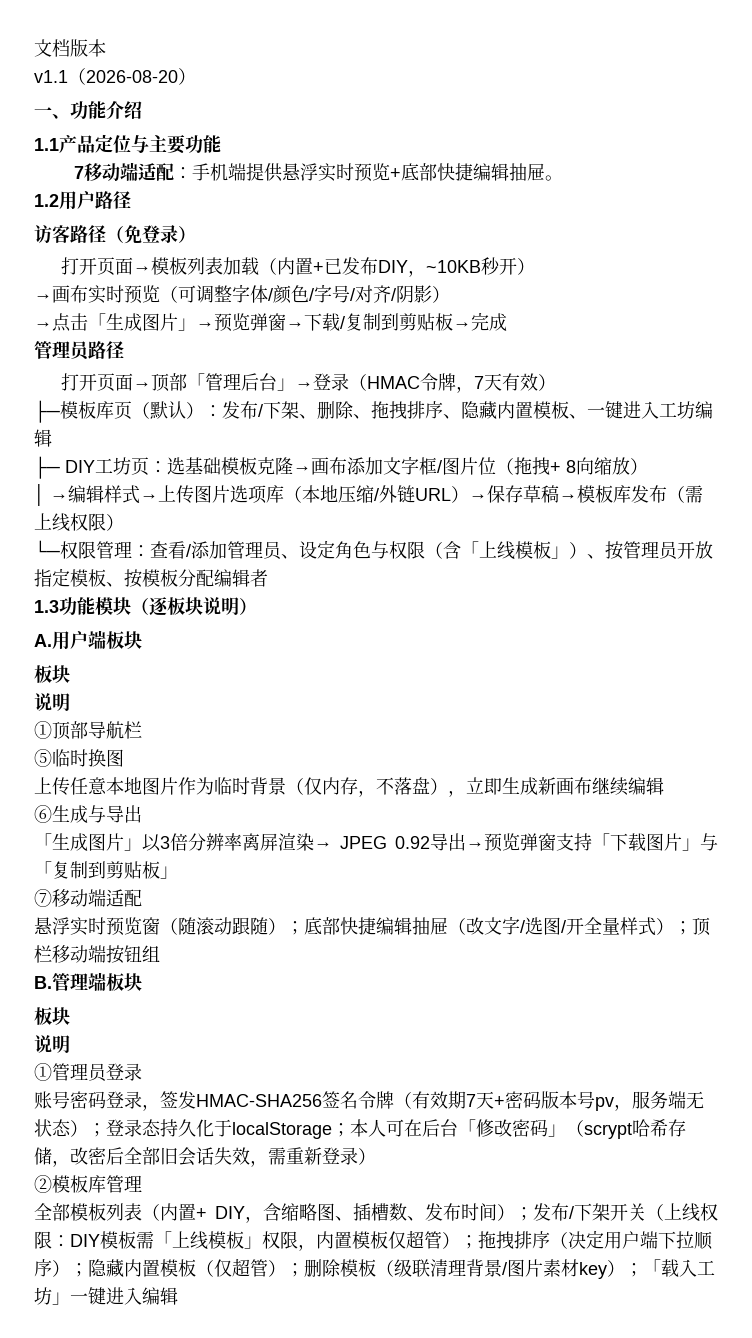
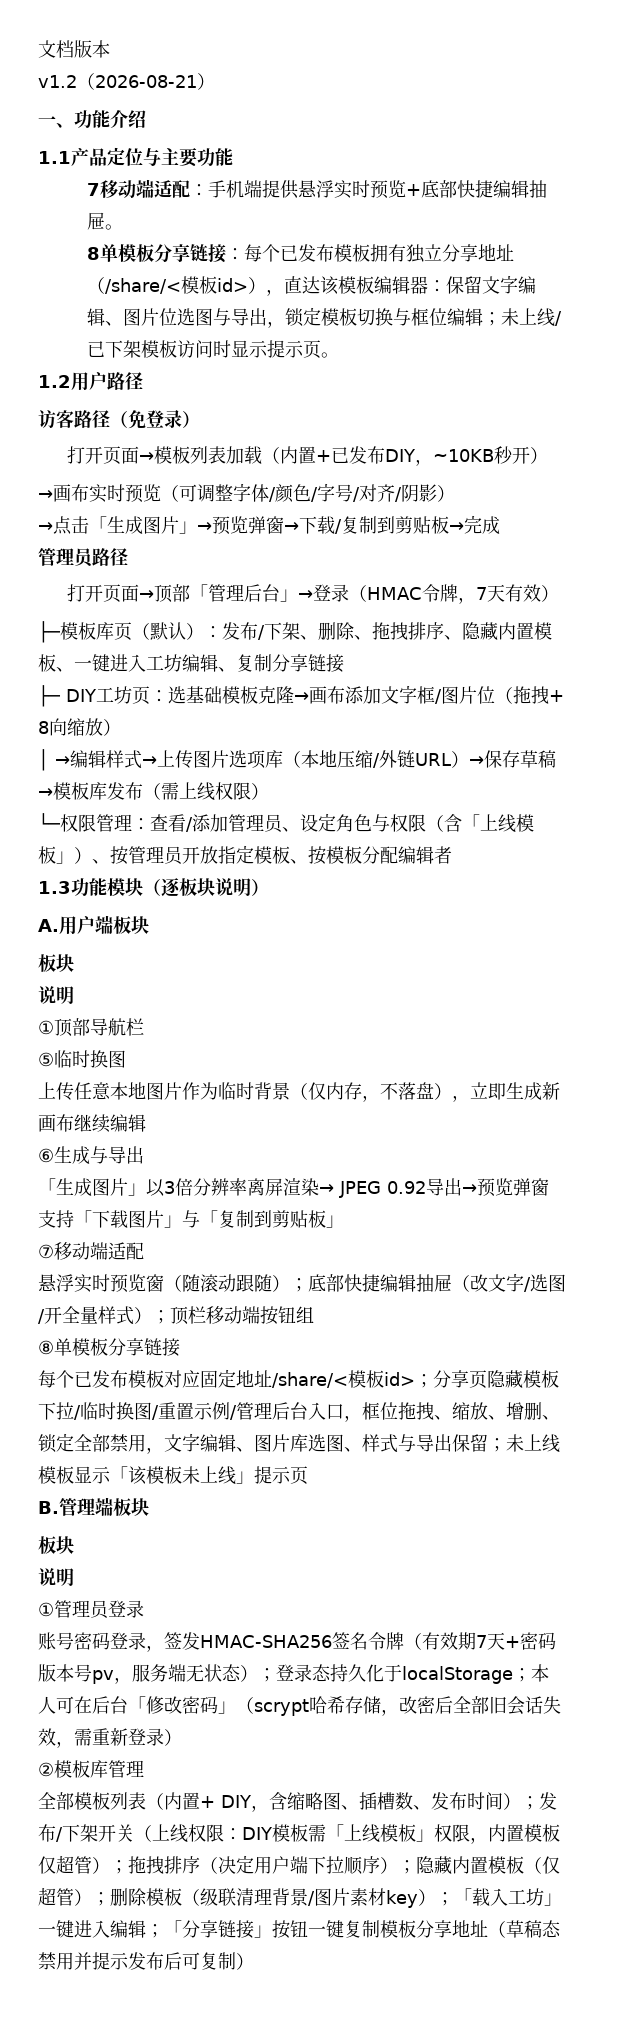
- v1.1（2026-08-20）
+ v1.2（2026-08-21）
+ 8单模板分享链接：每个已发布模板拥有独立分享地址（/share/<模板id>），直达该模板编辑器：保留文字编辑、图片位选图与导出，锁定模板切换与框位编辑；未上线/已下架模板访问时显示提示页。
- ├─模板库页（默认）：发布/下架、删除、拖拽排序、隐藏内置模板、一键进入工坊编辑
+ ├─模板库页（默认）：发布/下架、删除、拖拽排序、隐藏内置模板、一键进入工坊编辑、复制分享链接
  悬浮实时预览窗（随滚动跟随）；底部快捷编辑抽屉（改文字/选图/开全量样式）；顶栏移动端按钮组
+ ⑧单模板分享链接
+ 每个已发布模板对应固定地址/share/<模板id>；分享页隐藏模板下拉/临时换图/重置示例/管理后台入口，框位拖拽、缩放、增删、锁定全部禁用，文字编辑、图片库选图、样式与导出保留；未上线模板显示「该模板未上线」提示页
- 「载入工坊」一键进入编辑
+ 「载入工坊」一键进入编辑；「分享链接」按钮一键复制模板分享地址（草稿态禁用并提示发布后可复制）

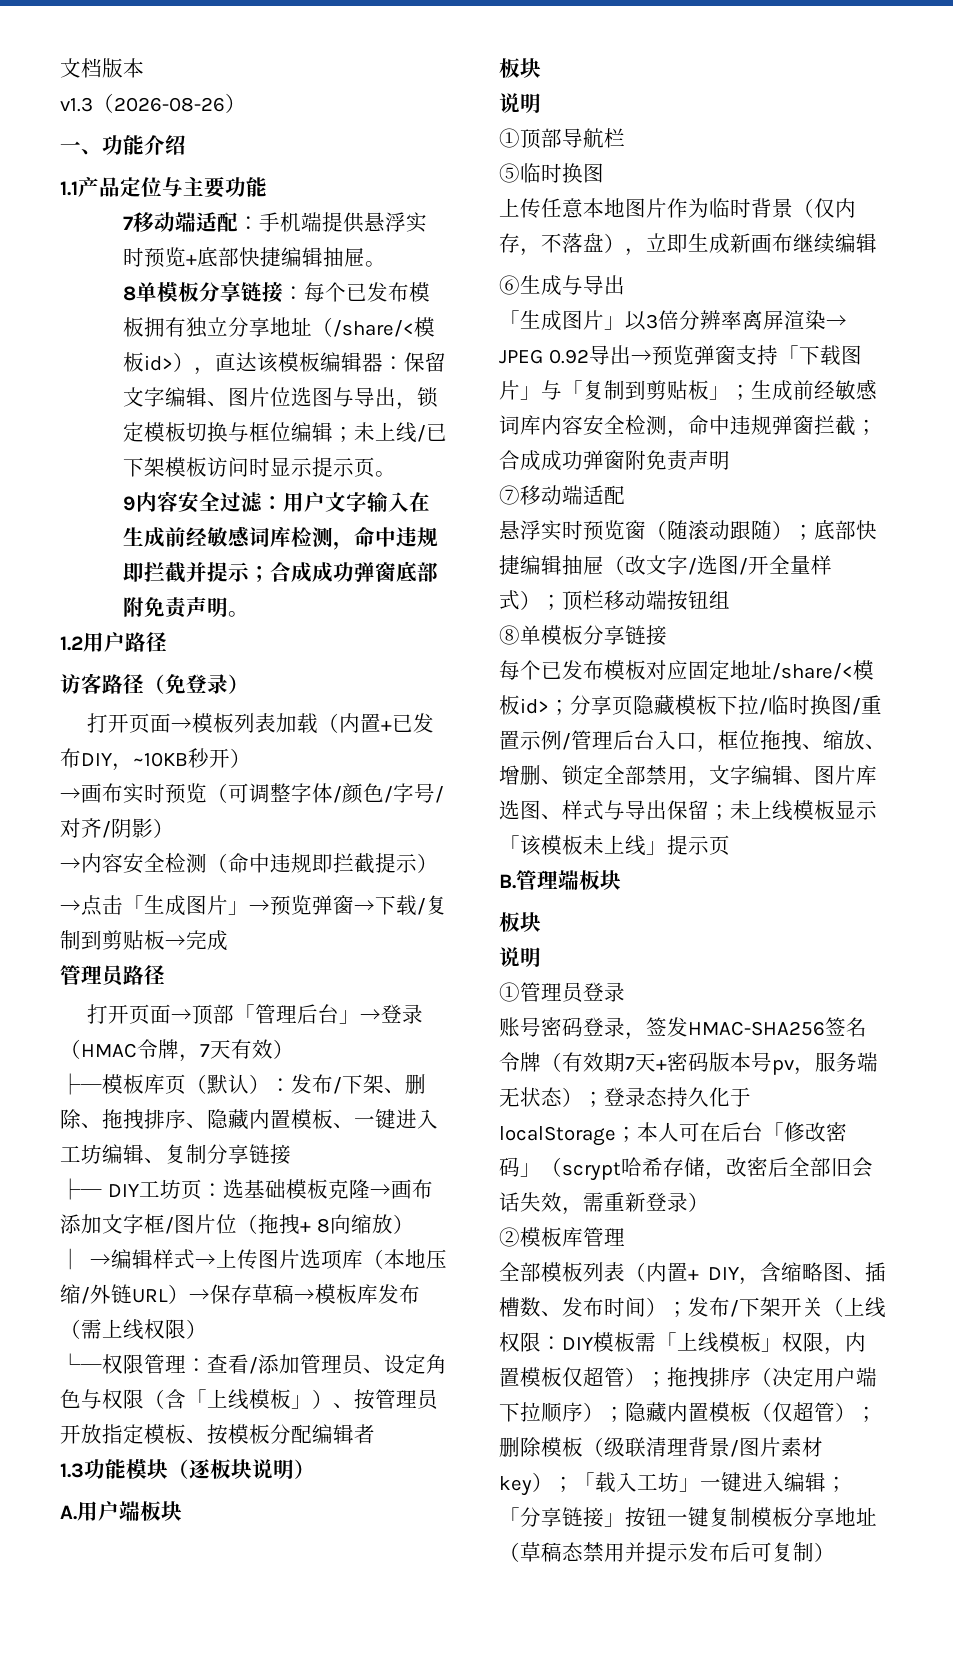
- v1.2（2026-08-21）
+ v1.3（2026-08-26）
+ 9内容安全过滤：用户文字输入在生成前经敏感词库检测，命中违规即拦截并提示；合成成功弹窗底部附免责声明。
+ →内容安全检测（命中违规即拦截提示）
- 「生成图片」以3倍分辨率离屏渲染→ JPEG 0.92导出→预览弹窗支持「下载图片」与「复制到剪贴板」
+ 「生成图片」以3倍分辨率离屏渲染→ JPEG 0.92导出→预览弹窗支持「下载图片」与「复制到剪贴板」；生成前经敏感词库内容安全检测，命中违规弹窗拦截；合成成功弹窗附免责声明

